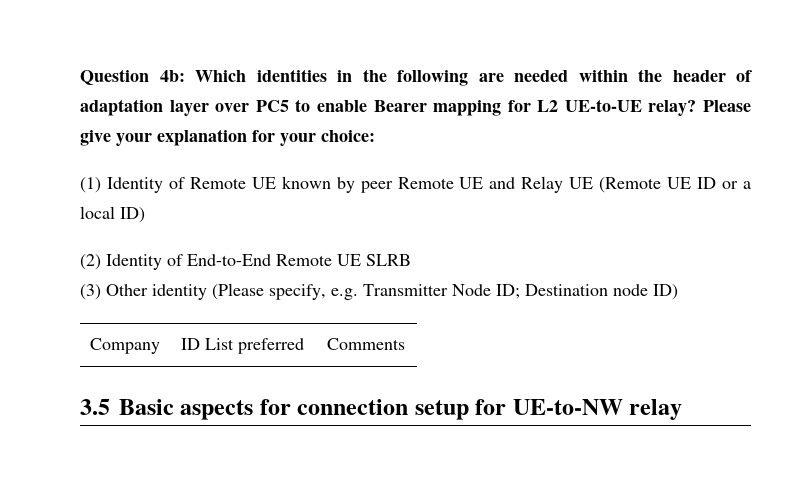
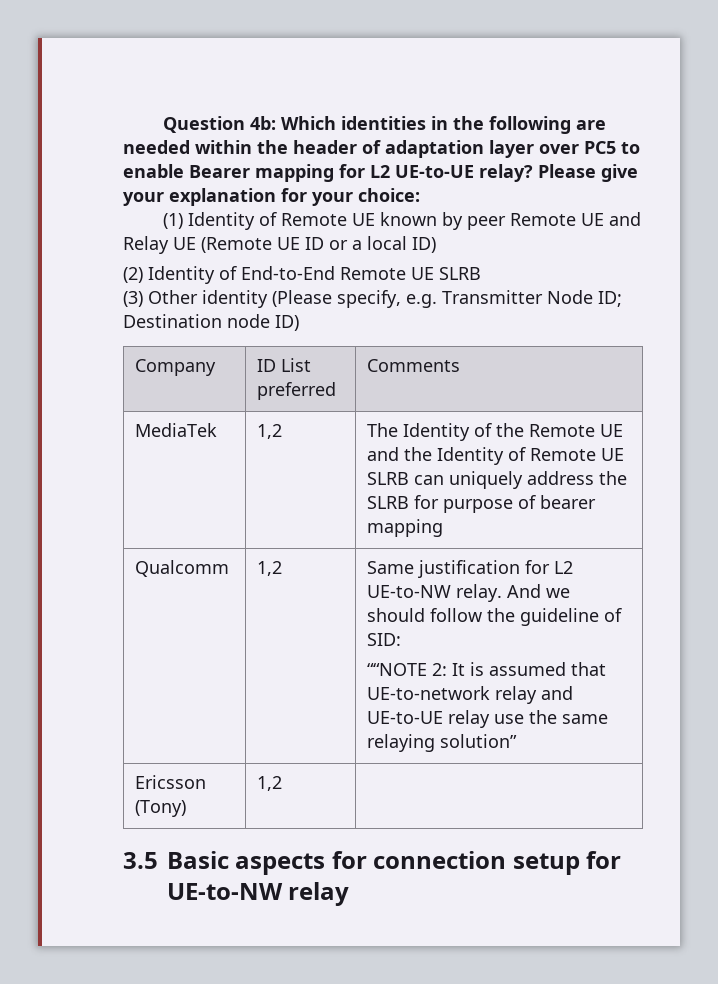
+ MediaTek | 1,2 | The Identity of the Remote UE and the Identity of Remote UE SLRB can uniquely address the SLRB for purpose of bearer mapping
+ Qualcomm | 1,2 | Same justification for L2 UE-to-NW relay. And we should follow the guideline of SID:
+ ““NOTE 2: It is assumed that UE-to-network relay and UE-to-UE relay use the same relaying solution”
+ Ericsson (Tony) | 1,2 |

